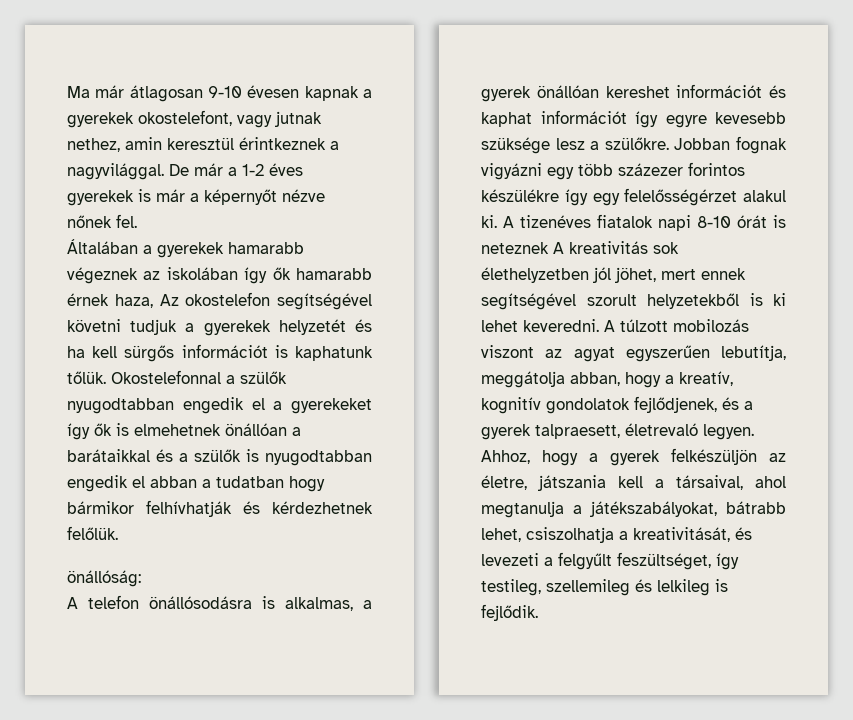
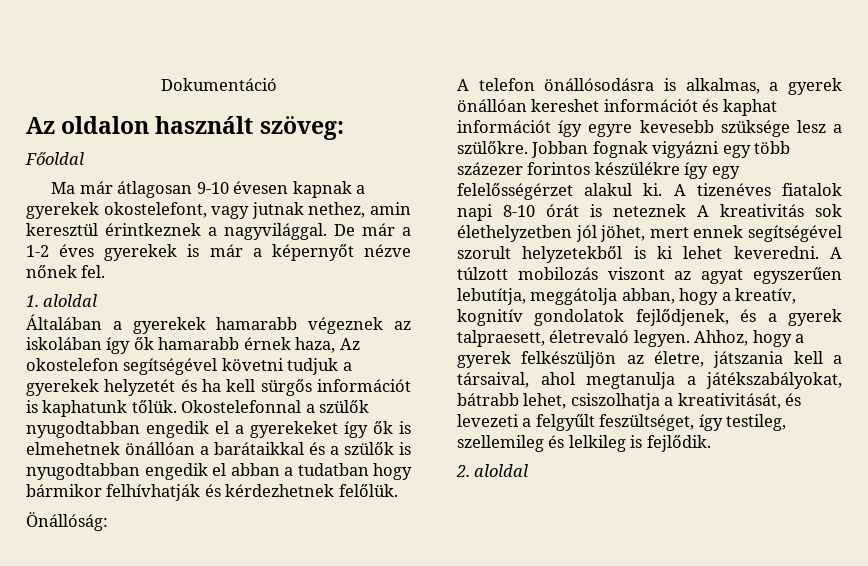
+ Dokumentáció
+ Az oldalon használt szöveg:
+ Főoldal
+ 1. aloldal
- önállóság:
+ Önállóság:
+ 2. aloldal

